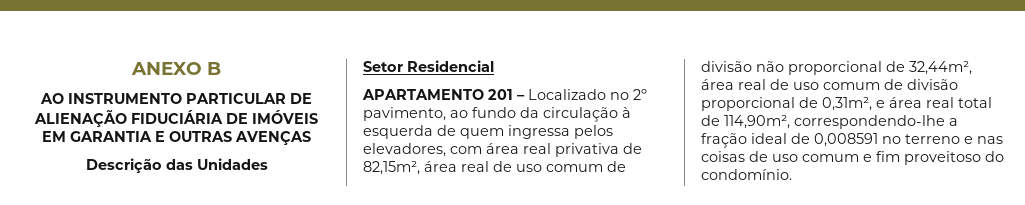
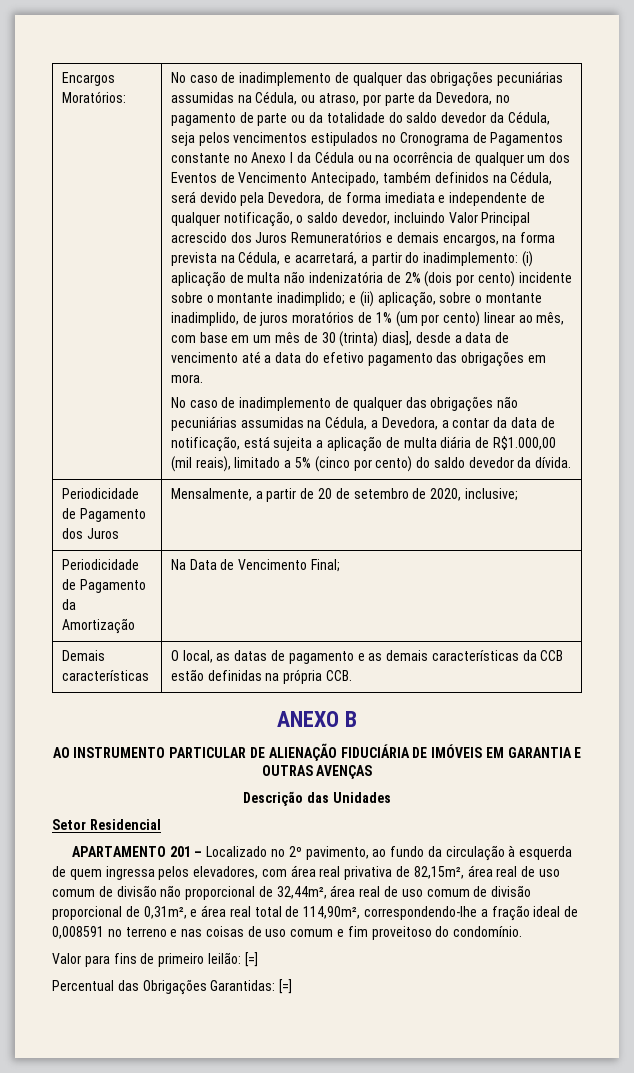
+ Encargos Moratórios: | No caso de inadimplemento de qualquer das obrigações pecuniárias assumidas na Cédula, ou atraso, por parte da Devedora, no pagamento de parte ou da totalidade do saldo devedor da Cédula, seja pelos vencimentos estipulados no Cronograma de Pagamentos constante no Anexo I da Cédula ou na ocorrência de qualquer um dos Eventos de Vencimento Antecipado, também definidos na Cédula, será devido pela Devedora, de forma imediata e independente de qualquer notificação, o saldo devedor, incluindo Valor Principal acrescido dos Juros Remuneratórios e demais encargos, na forma prevista na Cédula, e acarretará, a partir do inadimplemento: (i) aplicação de multa não indenizatória de 2% (dois por cento) incidente sobre o montante inadimplido; e (ii) aplicação, sobre o montante inadimplido, de juros moratórios de 1% (um por cento) linear ao mês, com base em um mês de 30 (trinta) dias], desde a data de vencimento até a data do efetivo pagamento das obrigações em mora.
+ No caso de inadimplemento de qualquer das obrigações não pecuniárias assumidas na Cédula, a Devedora, a contar da data de notificação, está sujeita a aplicação de multa diária de R$1.000,00 (mil reais), limitado a 5% (cinco por cento) do saldo devedor da dívida.
+ Periodicidade de Pagamento dos Juros | Mensalmente, a partir de 20 de setembro de 2020, inclusive;
+ Periodicidade de Pagamento da Amortização | Na Data de Vencimento Final;
+ Demais características | O local, as datas de pagamento e as demais características da CCB estão definidas na própria CCB.
+ Valor para fins de primeiro leilão: [=]
+ Percentual das Obrigações Garantidas: [=]

